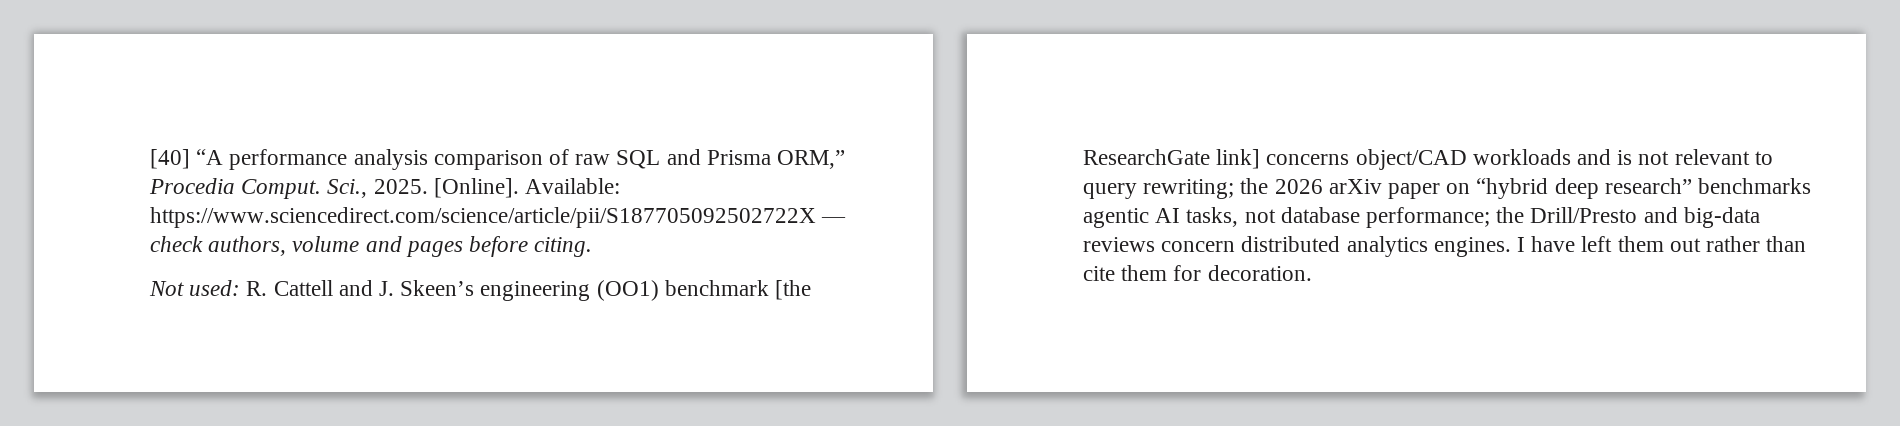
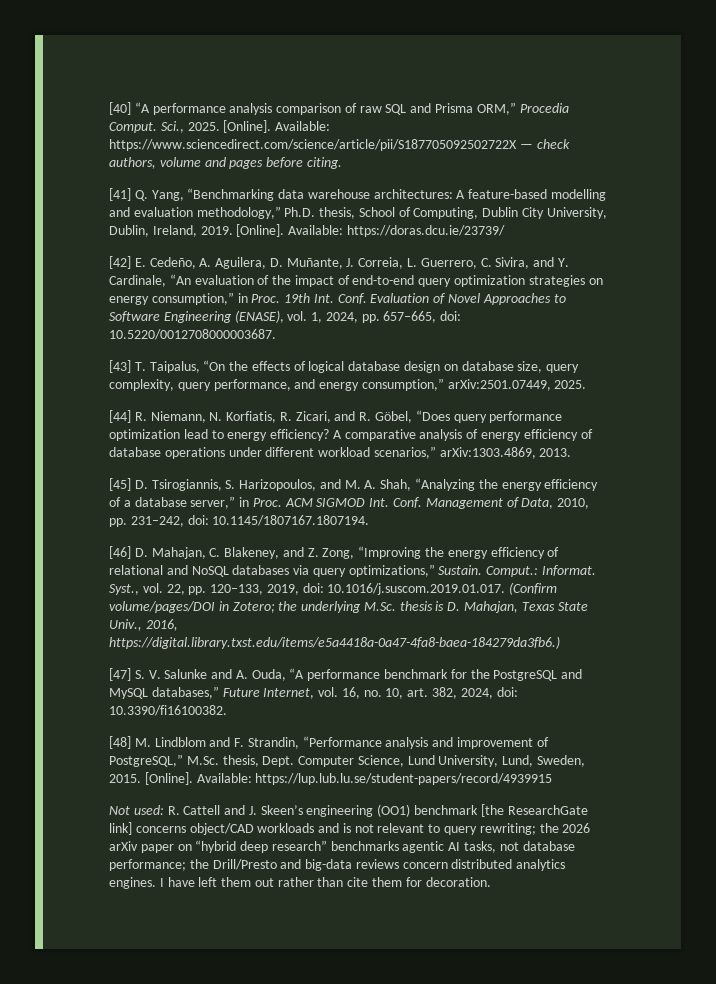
+ [41] Q. Yang, “Benchmarking data warehouse architectures: A feature-based modelling and evaluation methodology,” Ph.D. thesis, School of Computing, Dublin City University, Dublin, Ireland, 2019. [Online]. Available: https://doras.dcu.ie/23739/
+ [42] E. Cedeño, A. Aguilera, D. Muñante, J. Correia, L. Guerrero, C. Sivira, and Y. Cardinale, “An evaluation of the impact of end-to-end query optimization strategies on energy consumption,” in Proc. 19th Int. Conf. Evaluation of Novel Approaches to Software Engineering (ENASE), vol. 1, 2024, pp. 657–665, doi: 10.5220/0012708000003687.
+ [43] T. Taipalus, “On the effects of logical database design on database size, query complexity, query performance, and energy consumption,” arXiv:2501.07449, 2025.
+ [44] R. Niemann, N. Korfiatis, R. Zicari, and R. Göbel, “Does query performance optimization lead to energy efficiency? A comparative analysis of energy efficiency of database operations under different workload scenarios,” arXiv:1303.4869, 2013.
+ [45] D. Tsirogiannis, S. Harizopoulos, and M. A. Shah, “Analyzing the energy efficiency of a database server,” in Proc. ACM SIGMOD Int. Conf. Management of Data, 2010, pp. 231–242, doi: 10.1145/1807167.1807194.
+ [46] D. Mahajan, C. Blakeney, and Z. Zong, “Improving the energy efficiency of relational and NoSQL databases via query optimizations,” Sustain. Comput.: Informat. Syst., vol. 22, pp. 120–133, 2019, doi: 10.1016/j.suscom.2019.01.017. (Confirm volume/pages/DOI in Zotero; the underlying M.Sc. thesis is D. Mahajan, Texas State Univ., 2016, https://digital.library.txst.edu/items/e5a4418a-0a47-4fa8-baea-184279da3fb6.)
+ [47] S. V. Salunke and A. Ouda, “A performance benchmark for the PostgreSQL and MySQL databases,” Future Internet, vol. 16, no. 10, art. 382, 2024, doi: 10.3390/fi16100382.
+ [48] M. Lindblom and F. Strandin, “Performance analysis and improvement of PostgreSQL,” M.Sc. thesis, Dept. Computer Science, Lund University, Lund, Sweden, 2015. [Online]. Available: https://lup.lub.lu.se/student-papers/record/4939915

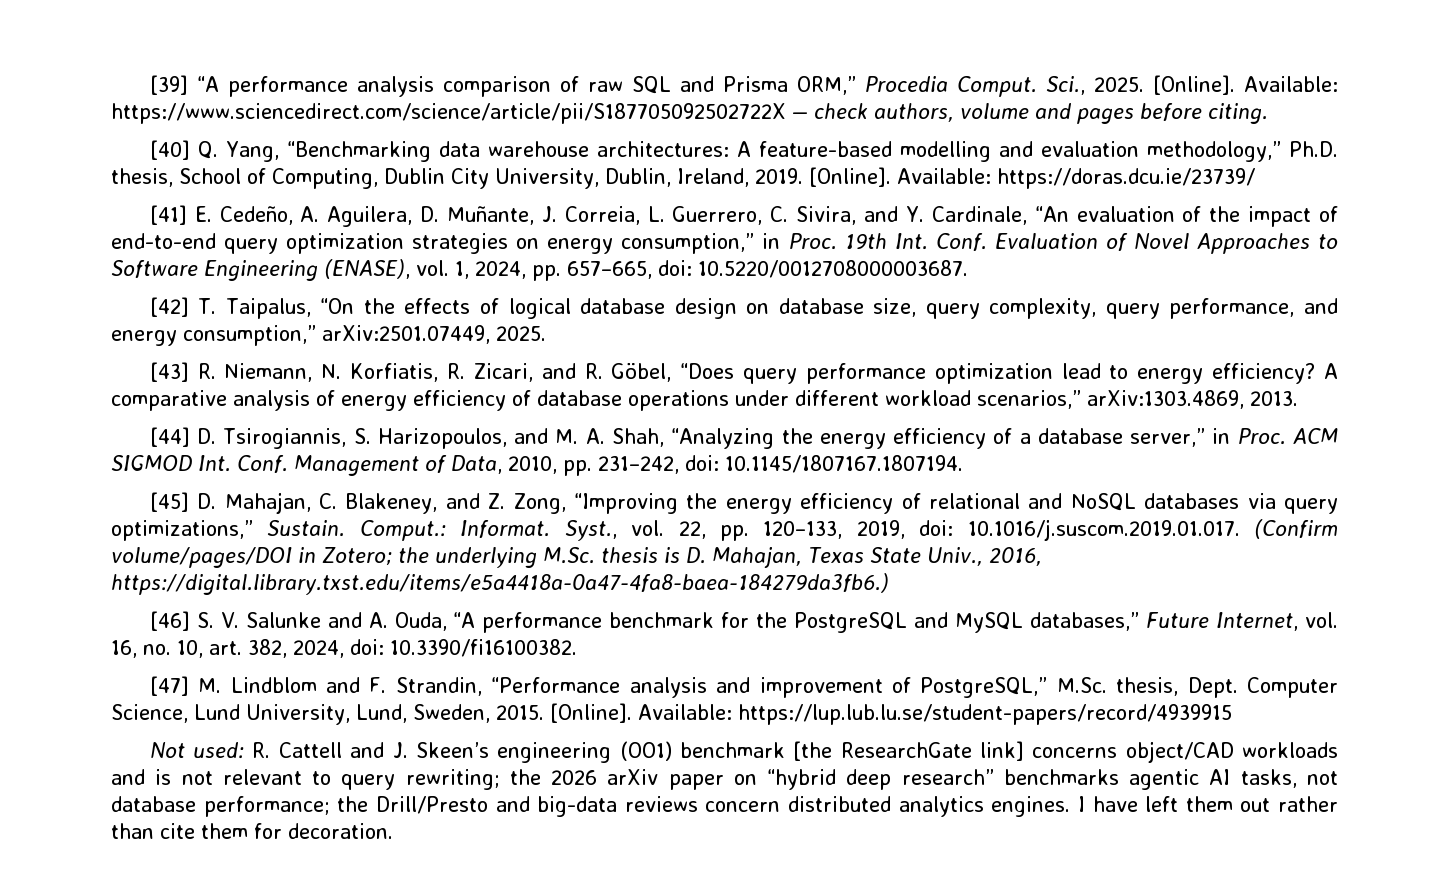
- [40] “A performance analysis comparison of raw SQL and Prisma ORM,” Procedia Comput.
+ [39] “A performance analysis comparison of raw SQL and Prisma ORM,” Procedia Comput.
- [41] Q. Yang, “Benchmarking data warehouse architectures: A feature-based modelling and evaluation methodology,” Ph.D. thesis, School of Computing, Dublin City University, Dublin, Ireland, 2019.
+ [40] Q. Yang, “Benchmarking data warehouse architectures: A feature-based modelling and evaluation methodology,” Ph.D. thesis, School of Computing, Dublin City University, Dublin, Ireland, 2019.
- [42] E. Cedeño, A. Aguilera, D. Muñante, J. Correia, L. Guerrero, C. Sivira, and Y. Cardinale, “An evaluation of the impact of end-to-end query optimization strategies on energy consumption,” in Proc.
+ [41] E. Cedeño, A. Aguilera, D. Muñante, J. Correia, L. Guerrero, C. Sivira, and Y. Cardinale, “An evaluation of the impact of end-to-end query optimization strategies on energy consumption,” in Proc.
- [43] T. Taipalus, “On the effects of logical database design on database size, query complexity, query performance, and energy consumption,” arXiv:2501.07449, 2025.
+ [42] T. Taipalus, “On the effects of logical database design on database size, query complexity, query performance, and energy consumption,” arXiv:2501.07449, 2025.
- [44] R. Niemann, N. Korfiatis, R. Zicari, and R. Göbel, “Does query performance optimization lead to energy efficiency?
+ [43] R. Niemann, N. Korfiatis, R. Zicari, and R. Göbel, “Does query performance optimization lead to energy efficiency?
- [45] D. Tsirogiannis, S. Harizopoulos, and M. A. Shah, “Analyzing the energy efficiency of a database server,” in Proc.
+ [44] D. Tsirogiannis, S. Harizopoulos, and M. A. Shah, “Analyzing the energy efficiency of a database server,” in Proc.
- [46] D. Mahajan, C. Blakeney, and Z. Zong, “Improving the energy efficiency of relational and NoSQL databases via query optimizations,” Sustain.
+ [45] D. Mahajan, C. Blakeney, and Z. Zong, “Improving the energy efficiency of relational and NoSQL databases via query optimizations,” Sustain.
- [47] S. V. Salunke and A. Ouda, “A performance benchmark for the PostgreSQL and MySQL databases,” Future Internet, vol. 16, no. 10, art. 382, 2024, doi: 10.3390/fi16100382.
+ [46] S. V. Salunke and A. Ouda, “A performance benchmark for the PostgreSQL and MySQL databases,” Future Internet, vol. 16, no. 10, art. 382, 2024, doi: 10.3390/fi16100382.
- [48] M. Lindblom and F. Strandin, “Performance analysis and improvement of PostgreSQL,” M.Sc. thesis, Dept.
+ [47] M. Lindblom and F. Strandin, “Performance analysis and improvement of PostgreSQL,” M.Sc. thesis, Dept.

